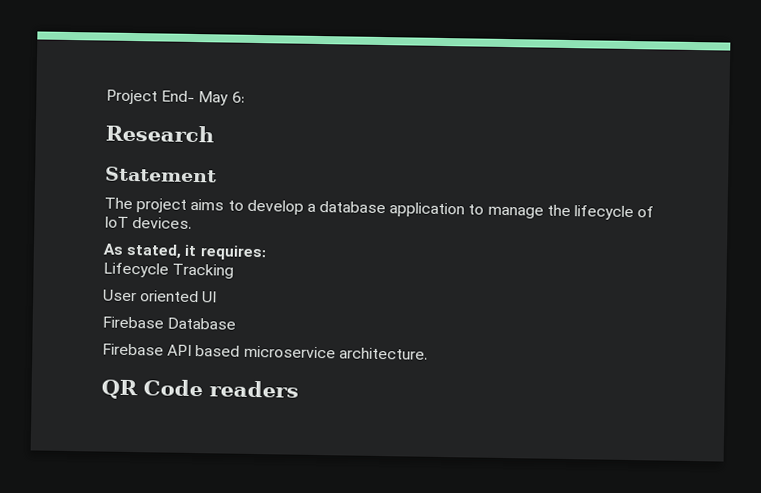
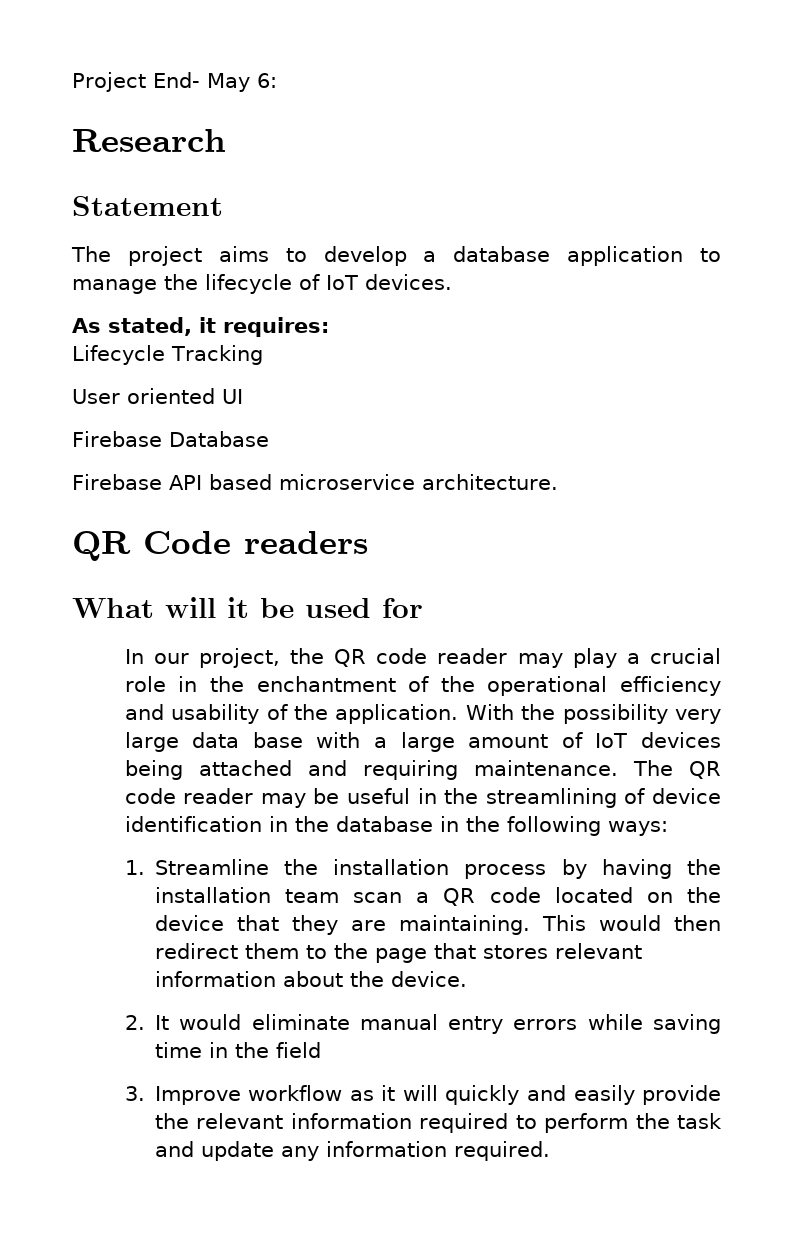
+ What will it be used for
+ In our project, the QR code reader may play a crucial role in the enchantment of the operational efficiency and usability of the application. With the possibility very large data base with a large amount of IoT devices being attached and requiring maintenance. The QR code reader may be useful in the streamlining of device identification in the database in the following ways:
+ 1. Streamline the installation process by having the installation team scan a QR code located on the device that they are maintaining. This would then redirect them to the page that stores relevant information about the device.
+ 2. It would eliminate manual entry errors while saving time in the field
+ 3. Improve workflow as it will quickly and easily provide the relevant information required to perform the task and update any information required.

